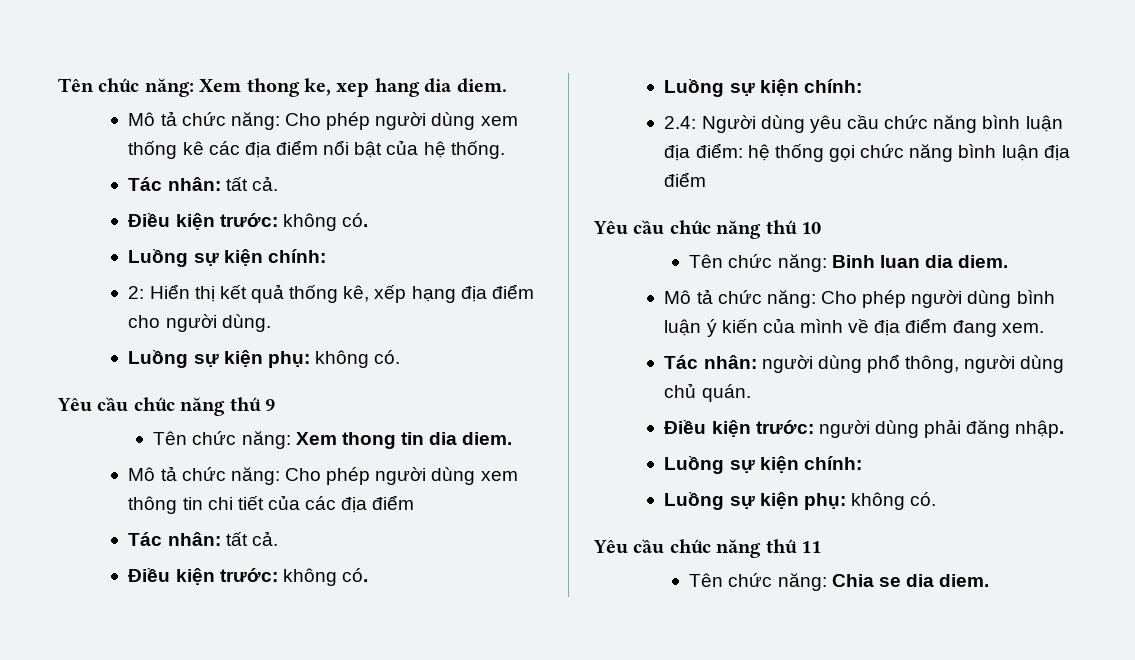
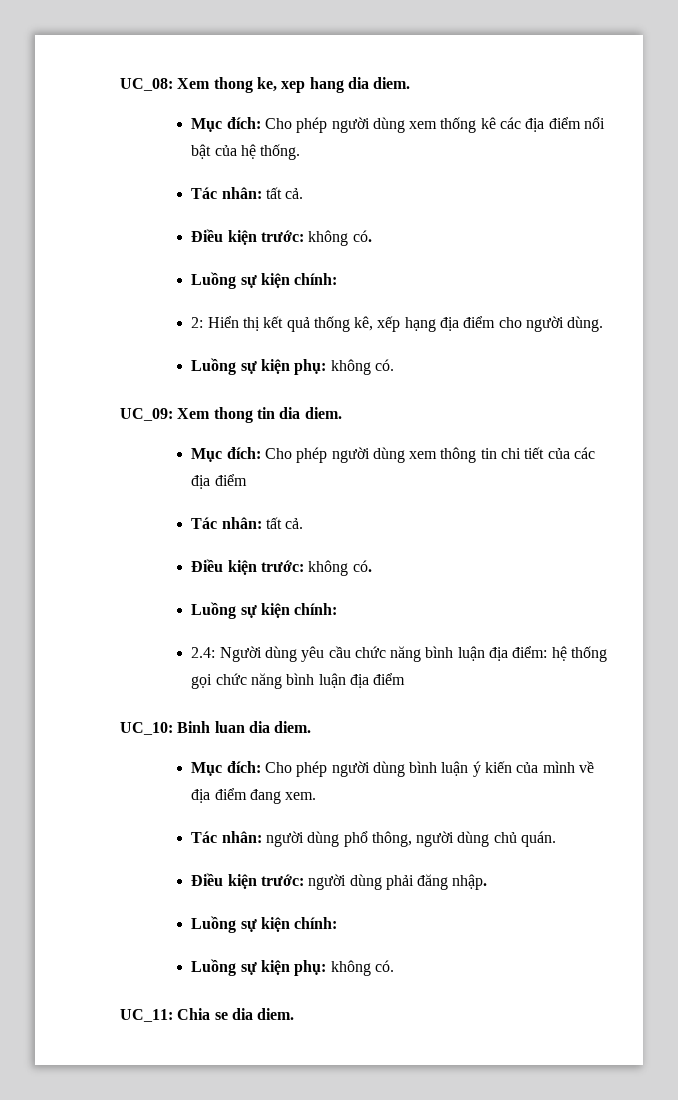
- Tên chức năng: Xem thong ke, xep hang dia diem.
+ UC_08: Xem thong ke, xep hang dia diem.
- Mô tả chức năng: Cho phép người dùng xem thống kê các địa điểm nổi bật của hệ thống.
+ Mục đích: Cho phép người dùng xem thống kê các địa điểm nổi bật của hệ thống.
- Yêu cầu chức năng thứ 9
- Tên chức năng: Xem thong tin dia diem.
+ UC_09: Xem thong tin dia diem.
- Mô tả chức năng: Cho phép người dùng xem thông tin chi tiết của các địa điểm
+ Mục đích: Cho phép người dùng xem thông tin chi tiết của các địa điểm
- Yêu cầu chức năng thứ 10
- Tên chức năng: Binh luan dia diem.
+ UC_10: Binh luan dia diem.
- Mô tả chức năng: Cho phép người dùng bình luận ý kiến của mình về địa điểm đang xem.
+ Mục đích: Cho phép người dùng bình luận ý kiến của mình về địa điểm đang xem.
- Yêu cầu chức năng thứ 11
- Tên chức năng: Chia se dia diem.
+ UC_11: Chia se dia diem.

